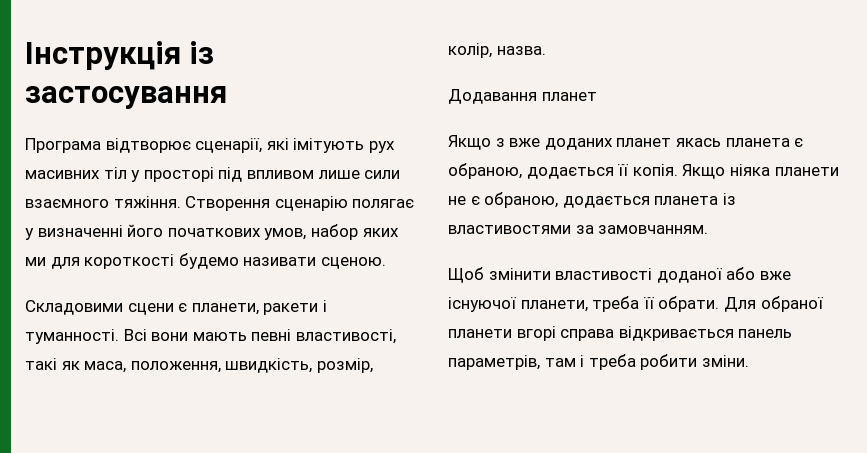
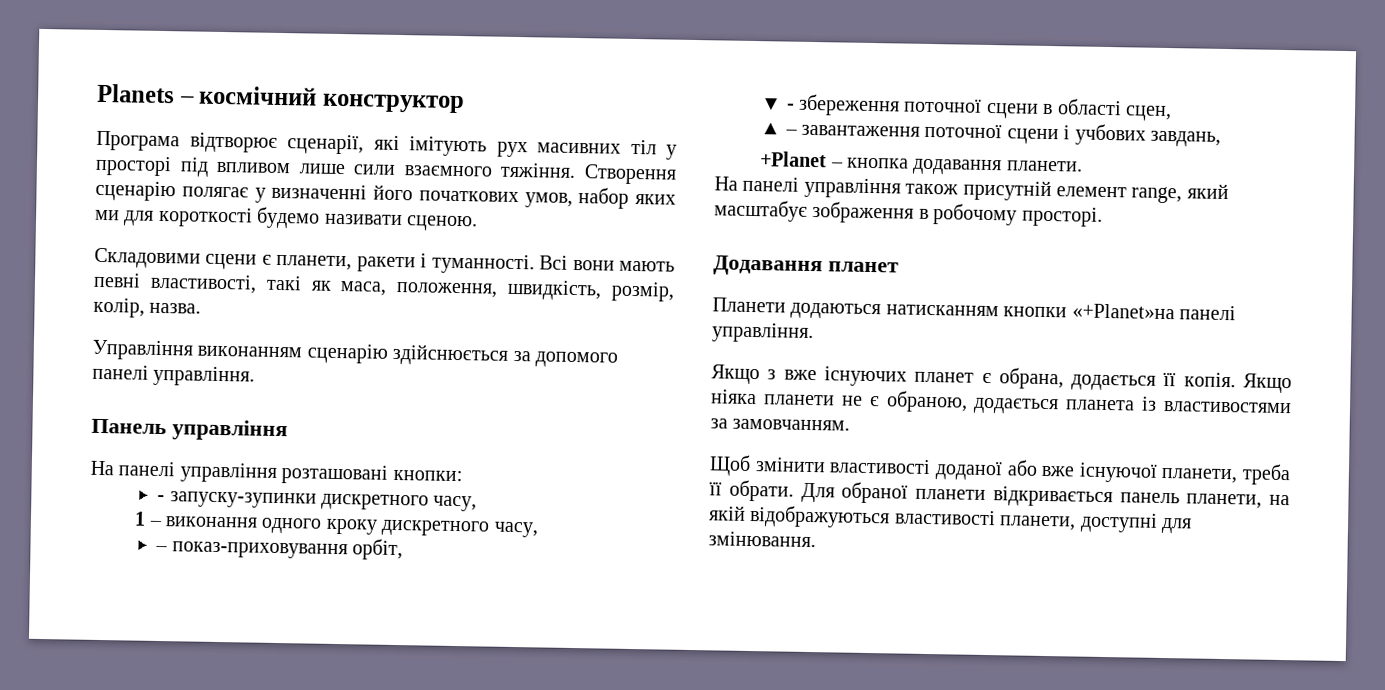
- Інструкція із застосування
+ Planets – космічний конструктор
+ Управління виконанням сценарію здійснюється за допомого панелі управління.
+ Панель управління
+ На панелі управління розташовані кнопки:
+ - запуску-зупинки дискретного часу,
+ 1 – виконання одного кроку дискретного часу,
+ – показ-приховування орбіт,
+ ▼ - збереження поточної сцени в області сцен,
+ ▲ – завантаження поточної сцени і учбових завдань,
+ +Planet – кнопка додавання планети.
+ На панелі управління також присутній елемент range, який масштабує зображення в робочому просторі.
  Додавання планет
- Якщо з вже доданих планет якась планета є обраною, додається її копія.
+ Планети додаються натисканням кнопки «+Planet»на панелі управління.
+ Якщо з вже існуючих планет є обрана, додається її копія.
- Для обраної планети вгорі справа відкривається панель параметрів, там і треба робити зміни.
+ Для обраної планети відкривається панель планети, на якій відображуються властивості планети, доступні для змінювання.

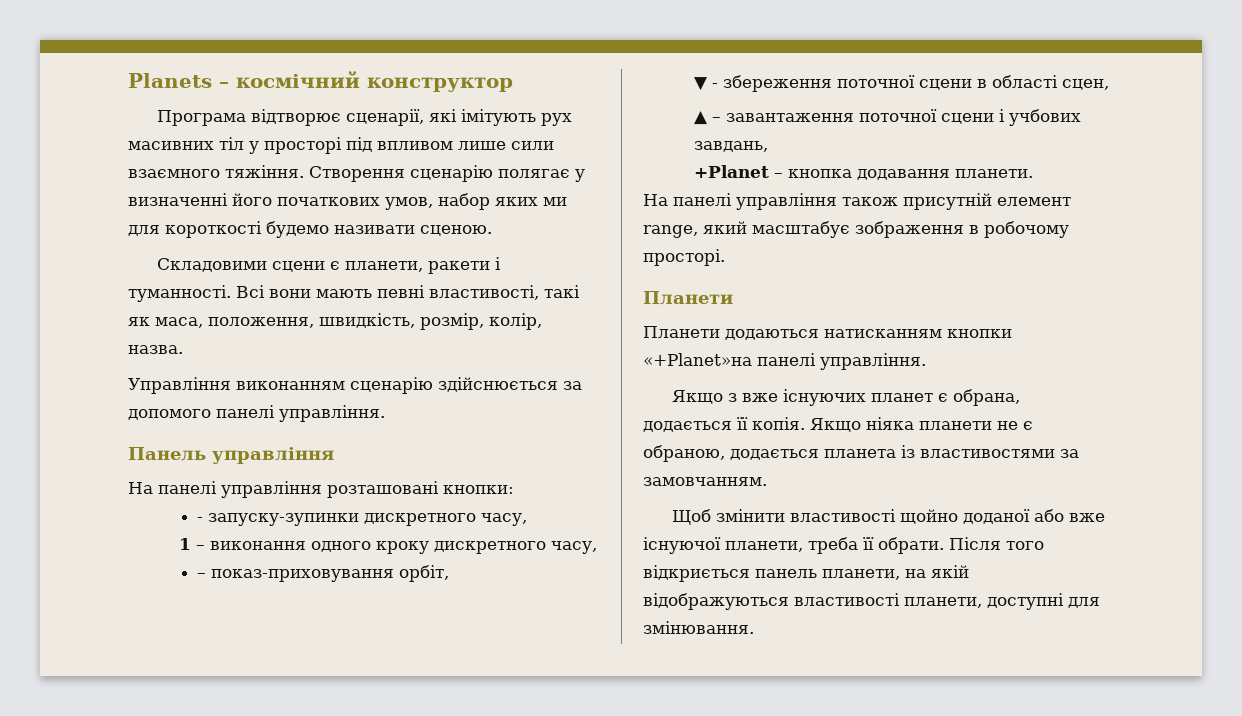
  На панелі управління також присутній елемент range, який масштабує зображення в робочому просторі.
- Додавання планет
+ Планети
- Щоб змінити властивості доданої або вже існуючої планети, треба її обрати.
+ Щоб змінити властивості щойно доданої або вже існуючої планети, треба її обрати.
- Для обраної планети відкривається панель планети, на якій відображуються властивості планети, доступні для змінювання.
+ Після того відкриється панель планети, на якій відображуються властивості планети, доступні для змінювання.

